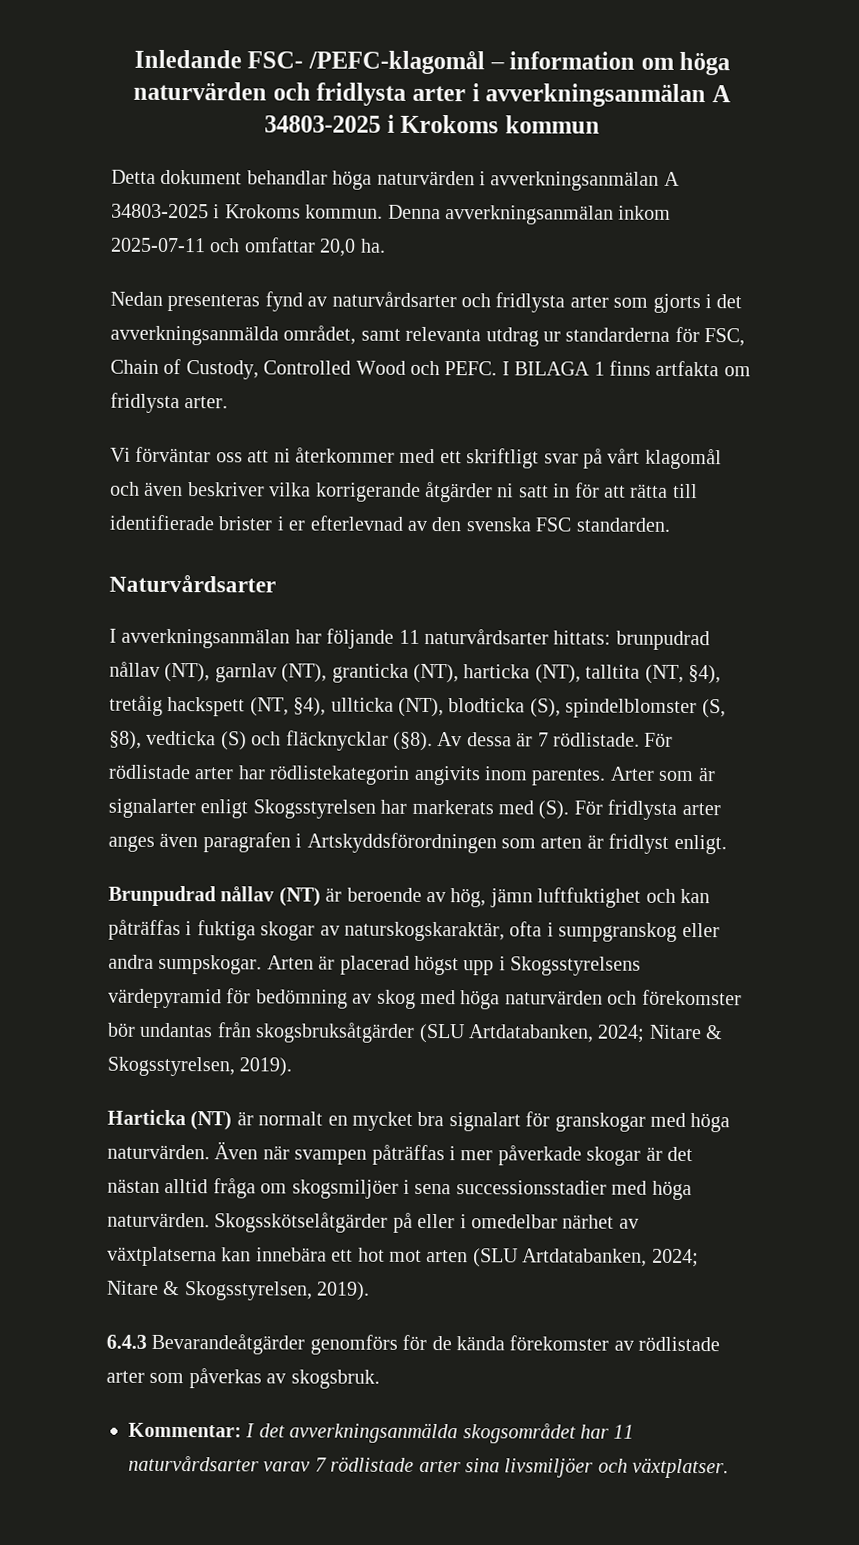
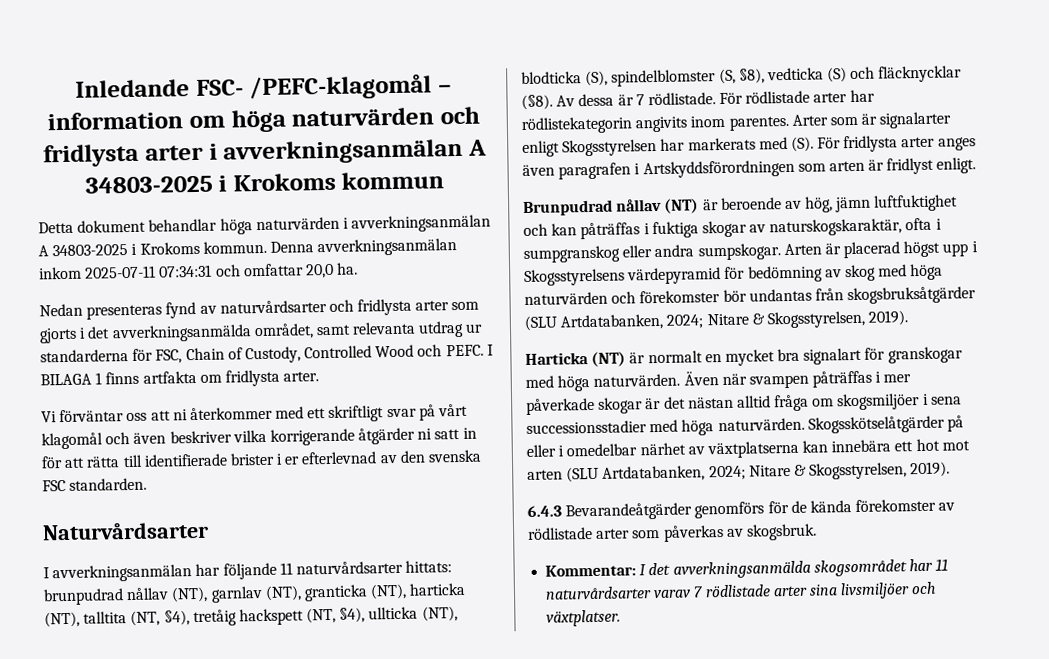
- Denna avverkningsanmälan inkom 2025-07-11 och omfattar 20,0 ha.
+ Denna avverkningsanmälan inkom 2025-07-11 07:34:31 och omfattar 20,0 ha.

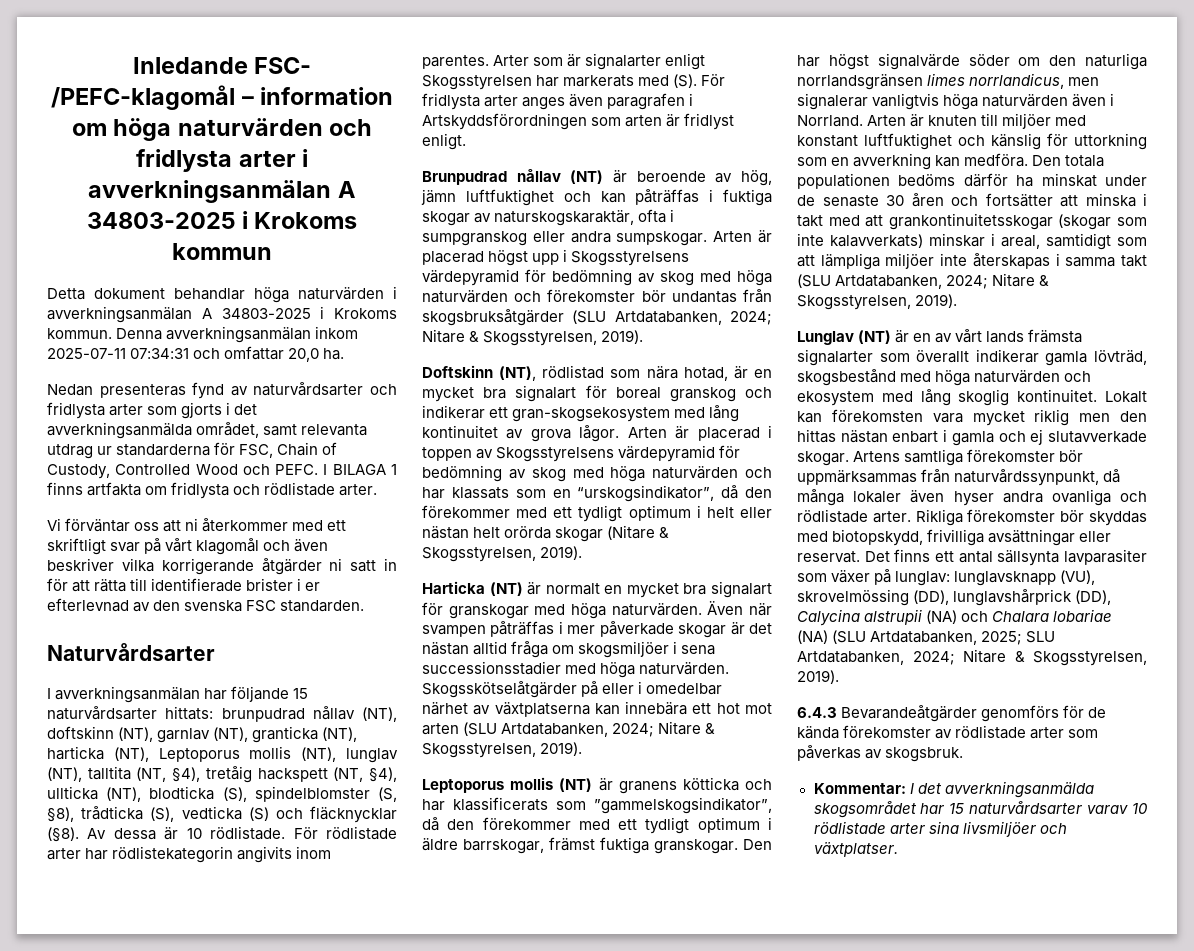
- I BILAGA 1 finns artfakta om fridlysta arter.
+ I BILAGA 1 finns artfakta om fridlysta och rödlistade arter.
- I avverkningsanmälan har följande 11 naturvårdsarter hittats: brunpudrad nållav (NT), garnlav (NT), granticka (NT), harticka (NT), talltita (NT, §4), tretåig hackspett (NT, §4), ullticka (NT), blodticka (S), spindelblomster (S, §8), vedticka (S) och fläcknycklar (§8).
+ I avverkningsanmälan har följande 15 naturvårdsarter hittats: brunpudrad nållav (NT), doftskinn (NT), garnlav (NT), granticka (NT), harticka (NT), Leptoporus mollis (NT), lunglav (NT), talltita (NT, §4), tretåig hackspett (NT, §4), ullticka (NT), blodticka (S), spindelblomster (S, §8), trådticka (S), vedticka (S) och fläcknycklar (§8).
- Av dessa är 7 rödlistade.
+ Av dessa är 10 rödlistade.
+ Doftskinn (NT), rödlistad som nära hotad, är en mycket bra signalart för boreal granskog och indikerar ett gran-skogsekosystem med lång kontinuitet av grova lågor. Arten är placerad i toppen av Skogsstyrelsens värdepyramid för bedömning av skog med höga naturvärden och har klassats som en “urskogsindikator”, då den förekommer med ett tydligt optimum i helt eller nästan helt orörda skogar (Nitare & Skogsstyrelsen, 2019).
+ Leptoporus mollis (NT) är granens kötticka och har klassificerats som ”gammelskogsindikator”, då den förekommer med ett tydligt optimum i äldre barrskogar, främst fuktiga granskogar. Den har högst signalvärde söder om den naturliga norrlandsgränsen limes norrlandicus, men signalerar vanligtvis höga naturvärden även i Norrland. Arten är knuten till miljöer med konstant luftfuktighet och känslig för uttorkning som en avverkning kan medföra. Den totala populationen bedöms därför ha minskat under de senaste 30 åren och fortsätter att minska i takt med att grankontinuitetsskogar (skogar som inte kalavverkats) minskar i areal, samtidigt som att lämpliga miljöer inte återskapas i samma takt (SLU Artdatabanken, 2024; Nitare & Skogsstyrelsen, 2019).
+ Lunglav (NT) är en av vårt lands främsta signalarter som överallt indikerar gamla lövträd, skogsbestånd med höga naturvärden och ekosystem med lång skoglig kontinuitet. Lokalt kan förekomsten vara mycket riklig men den hittas nästan enbart i gamla och ej slutavverkade skogar. Artens samtliga förekomster bör uppmärksammas från naturvårdssynpunkt, då många lokaler även hyser andra ovanliga och rödlistade arter. Rikliga förekomster bör skyddas med biotopskydd, frivilliga avsättningar eller reservat. Det finns ett antal sällsynta lavparasiter som växer på lunglav: lunglavsknapp (VU), skrovelmössing (DD), lunglavshårprick (DD), Calycina alstrupii (NA) och Chalara lobariae (NA) (SLU Artdatabanken, 2025; SLU Artdatabanken, 2024; Nitare & Skogsstyrelsen, 2019).
- Kommentar: I det avverkningsanmälda skogsområdet har 11 naturvårdsarter varav 7 rödlistade arter sina livsmiljöer och växtplatser.
+ Kommentar: I det avverkningsanmälda skogsområdet har 15 naturvårdsarter varav 10 rödlistade arter sina livsmiljöer och växtplatser.

